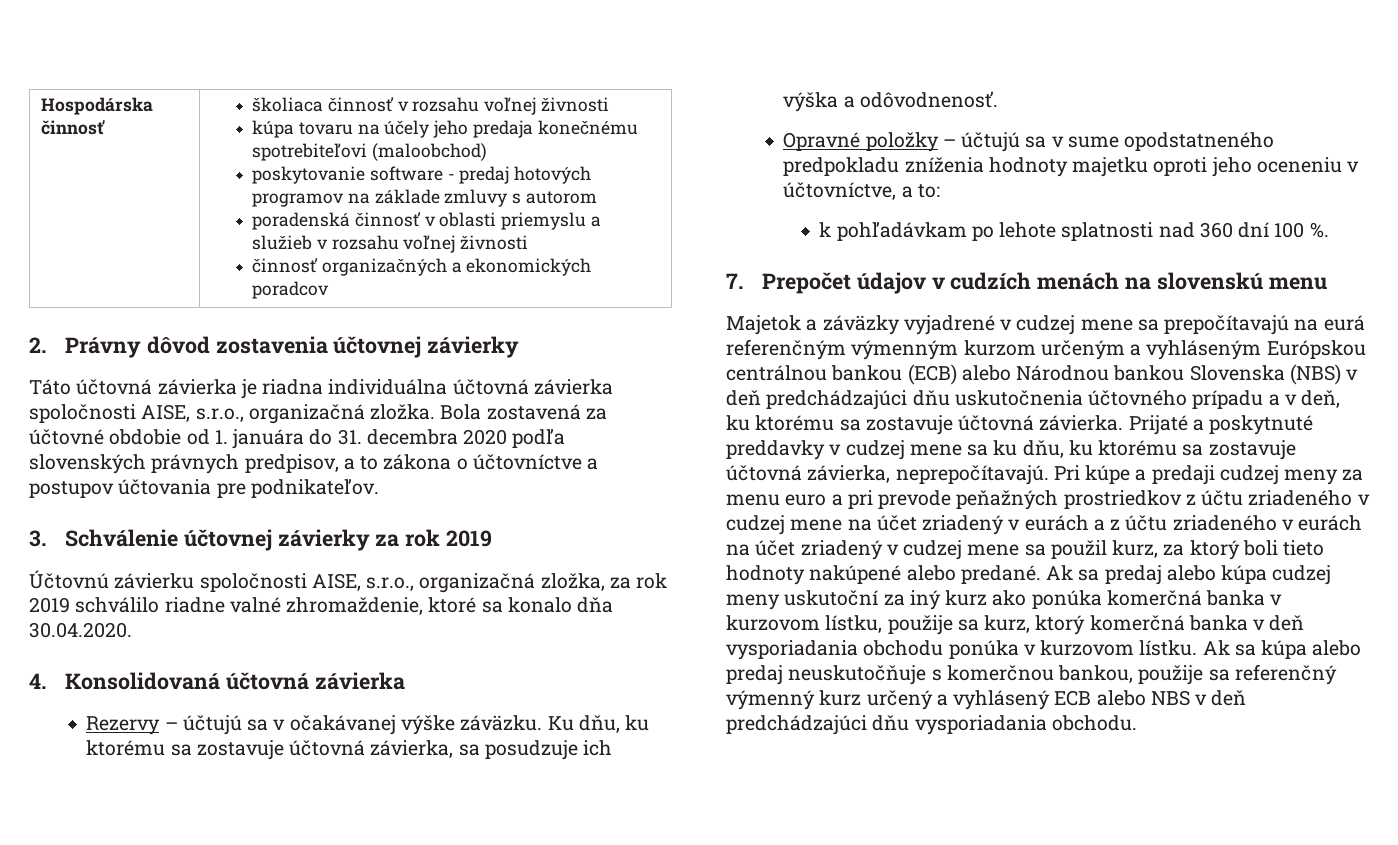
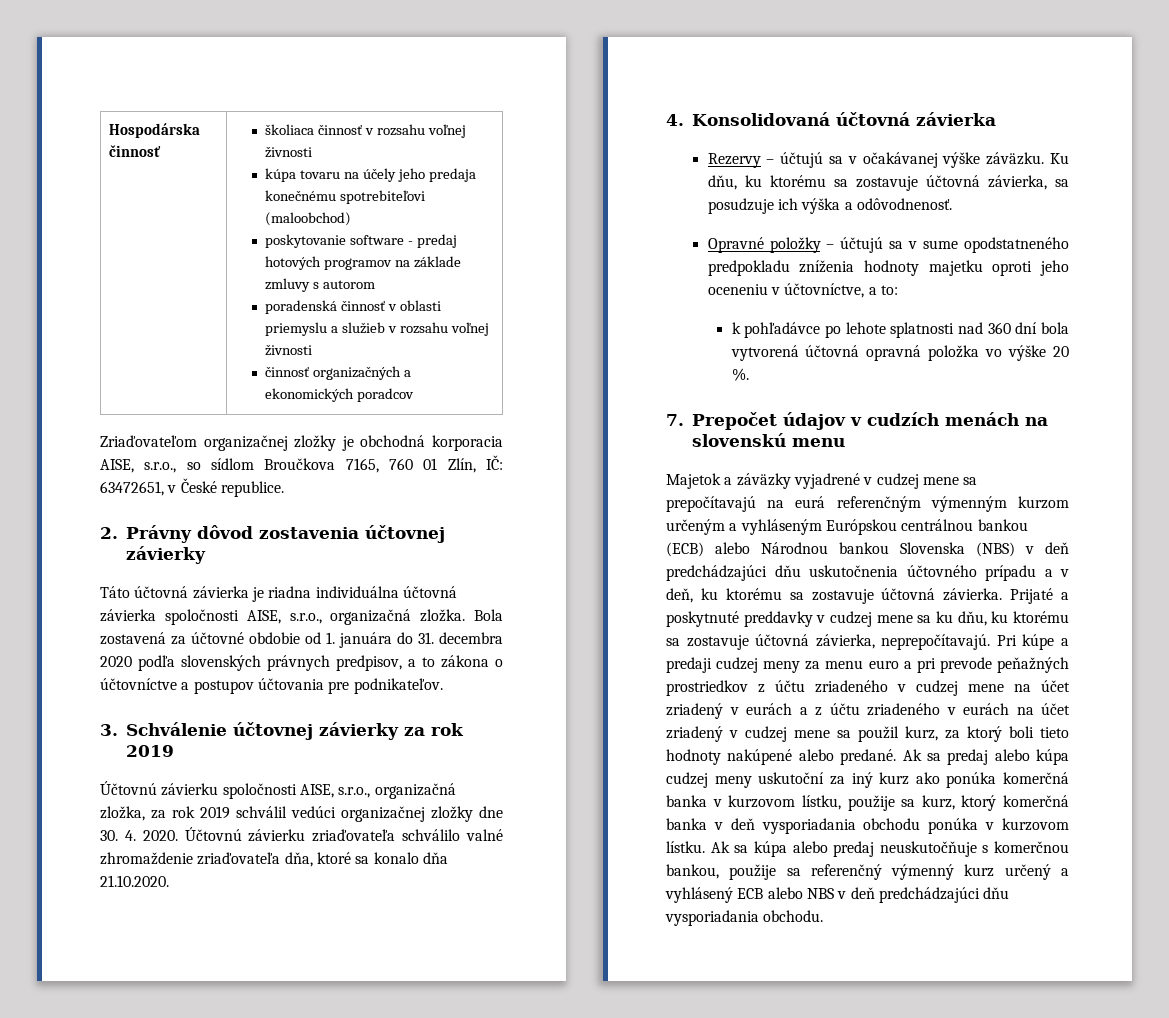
+ Zriaďovateľom organizačnej zložky je obchodná korporacia AISE, s.r.o., so sídlom Broučkova 7165, 760 01 Zlín, IČ: 63472651, v České republice.
- Účtovnú závierku spoločnosti AISE, s.r.o., organizačná zložka, za rok 2019 schválilo riadne valné zhromaždenie, ktoré sa konalo dňa 30.04.2020.
+ Účtovnú závierku spoločnosti AISE, s.r.o., organizačná zložka, za rok 2019 schválil vedúci organizačnej zložky dne 30. 4. 2020. Účtovnú závierku zriaďovateľa schválilo valné zhromaždenie zriaďovateľa dňa, ktoré sa konalo dňa 21.10.2020.
- k pohľadávkam po lehote splatnosti nad 360 dní 100 %.
+ k pohľadávce po lehote splatnosti nad 360 dní bola vytvorená účtovná opravná položka vo výške 20 %.

